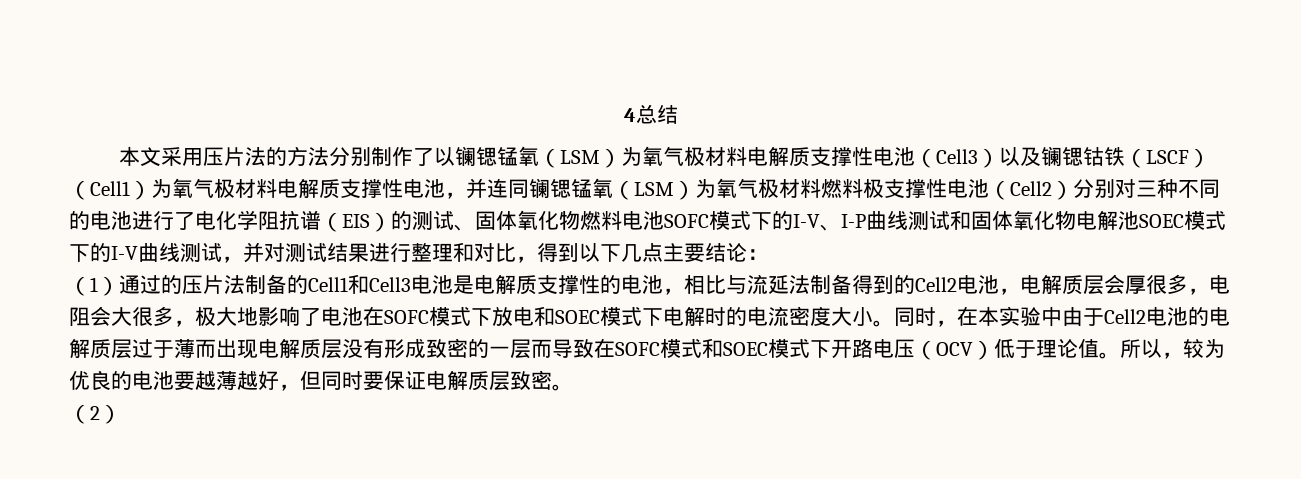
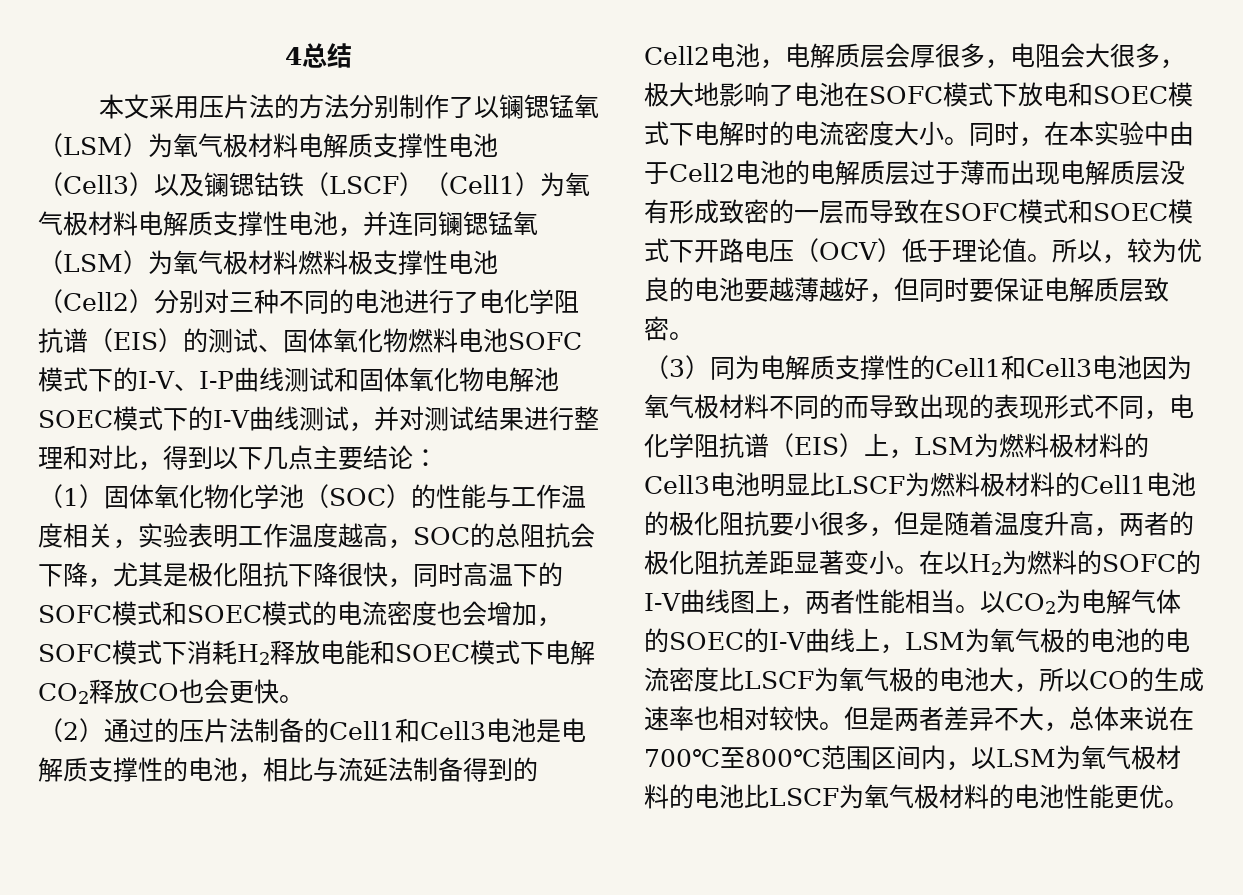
- （1）通过的压片法制备的Cell1和Cell3电池是电解质支撑性的电池，相比与流延法制备得到的Cell2电池，电解质层会厚很多，电阻会大很多，极大地影响了电池在SOFC模式下放电和SOEC模式下电解时的电流密度大小。
+ （1）固体氧化物化学池（SOC）的性能与工作温度相关，实验表明工作温度越高，SOC的总阻抗会下降，尤其是极化阻抗下降很快，同时高温下的SOFC模式和SOEC模式的电流密度也会增加，SOFC模式下消耗H2释放电能和SOEC模式下电解CO2释放CO也会更快。
+ （2）通过的压片法制备的Cell1和Cell3电池是电解质支撑性的电池，相比与流延法制备得到的Cell2电池，电解质层会厚很多，电阻会大很多，极大地影响了电池在SOFC模式下放电和SOEC模式下电解时的电流密度大小。
- （2）
+ （3）同为电解质支撑性的Cell1和Cell3电池因为氧气极材料不同的而导致出现的表现形式不同，电化学阻抗谱（EIS）上，LSM为燃料极材料的Cell3电池明显比LSCF为燃料极材料的Cell1电池的极化阻抗要小很多，但是随着温度升高，两者的极化阻抗差距显著变小。在以H2为燃料的SOFC的I-V曲线图上，两者性能相当。以CO2为电解气体的SOEC的I-V曲线上，LSM为氧气极的电池的电流密度比LSCF为氧气极的电池大，所以CO的生成速率也相对较快。但是两者差异不大，总体来说在700℃至800℃范围区间内，以LSM为氧气极材料的电池比LSCF为氧气极材料的电池性能更优。

